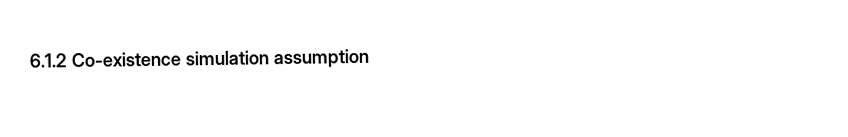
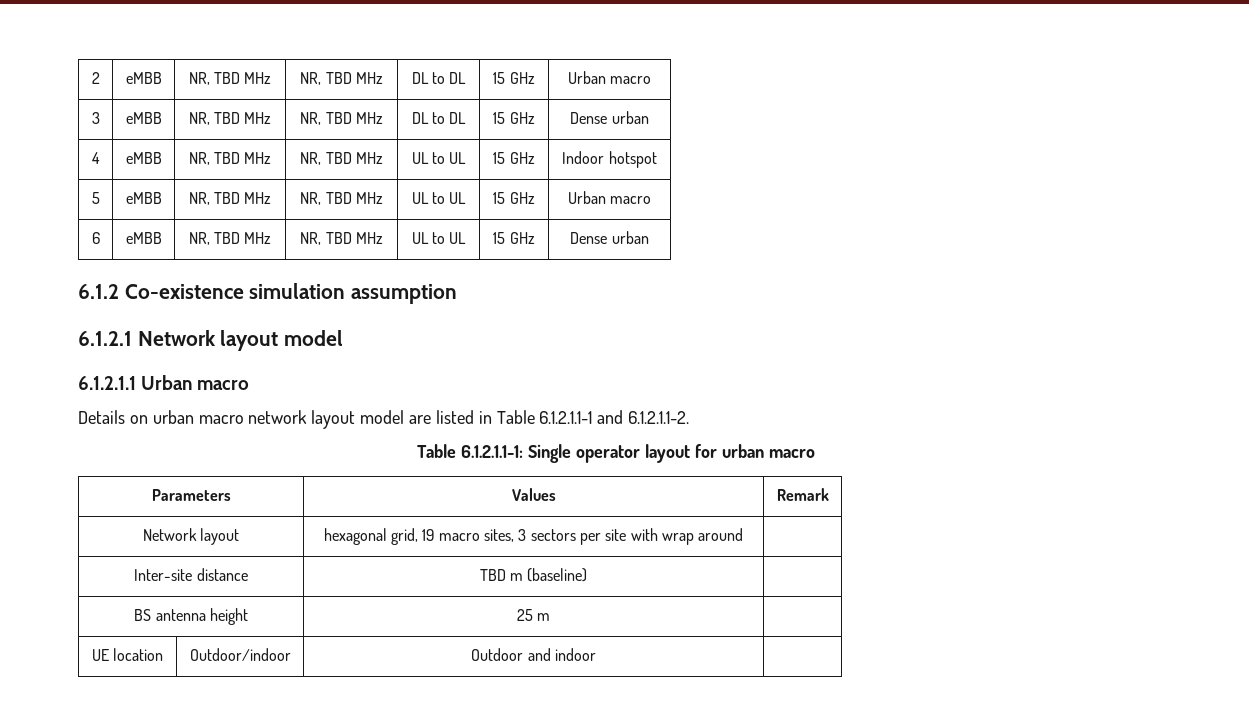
+ 2 | eMBB | NR, TBD MHz | NR, TBD MHz | DL to DL | 15 GHz | Urban macro
+ 3 | eMBB | NR, TBD MHz | NR, TBD MHz | DL to DL | 15 GHz | Dense urban
+ 4 | eMBB | NR, TBD MHz | NR, TBD MHz | UL to UL | 15 GHz | Indoor hotspot
+ 5 | eMBB | NR, TBD MHz | NR, TBD MHz | UL to UL | 15 GHz | Urban macro
+ 6 | eMBB | NR, TBD MHz | NR, TBD MHz | UL to UL | 15 GHz | Dense urban
  6.1.2 Co-existence simulation assumption
+ 6.1.2.1 Network layout model
+ 6.1.2.1.1 Urban macro
+ Details on urban macro network layout model are listed in Table 6.1.2.1.1-1 and 6.1.2.1.1-2.
+ Table 6.1.2.1.1-1: Single operator layout for urban macro
+ Parameters | Values | Remark
+ Network layout | hexagonal grid, 19 macro sites, 3 sectors per site with wrap around |
+ Inter-site distance | TBD m (baseline) |
+ BS antenna height | 25 m |
+ UE location | Outdoor/indoor | Outdoor and indoor |

